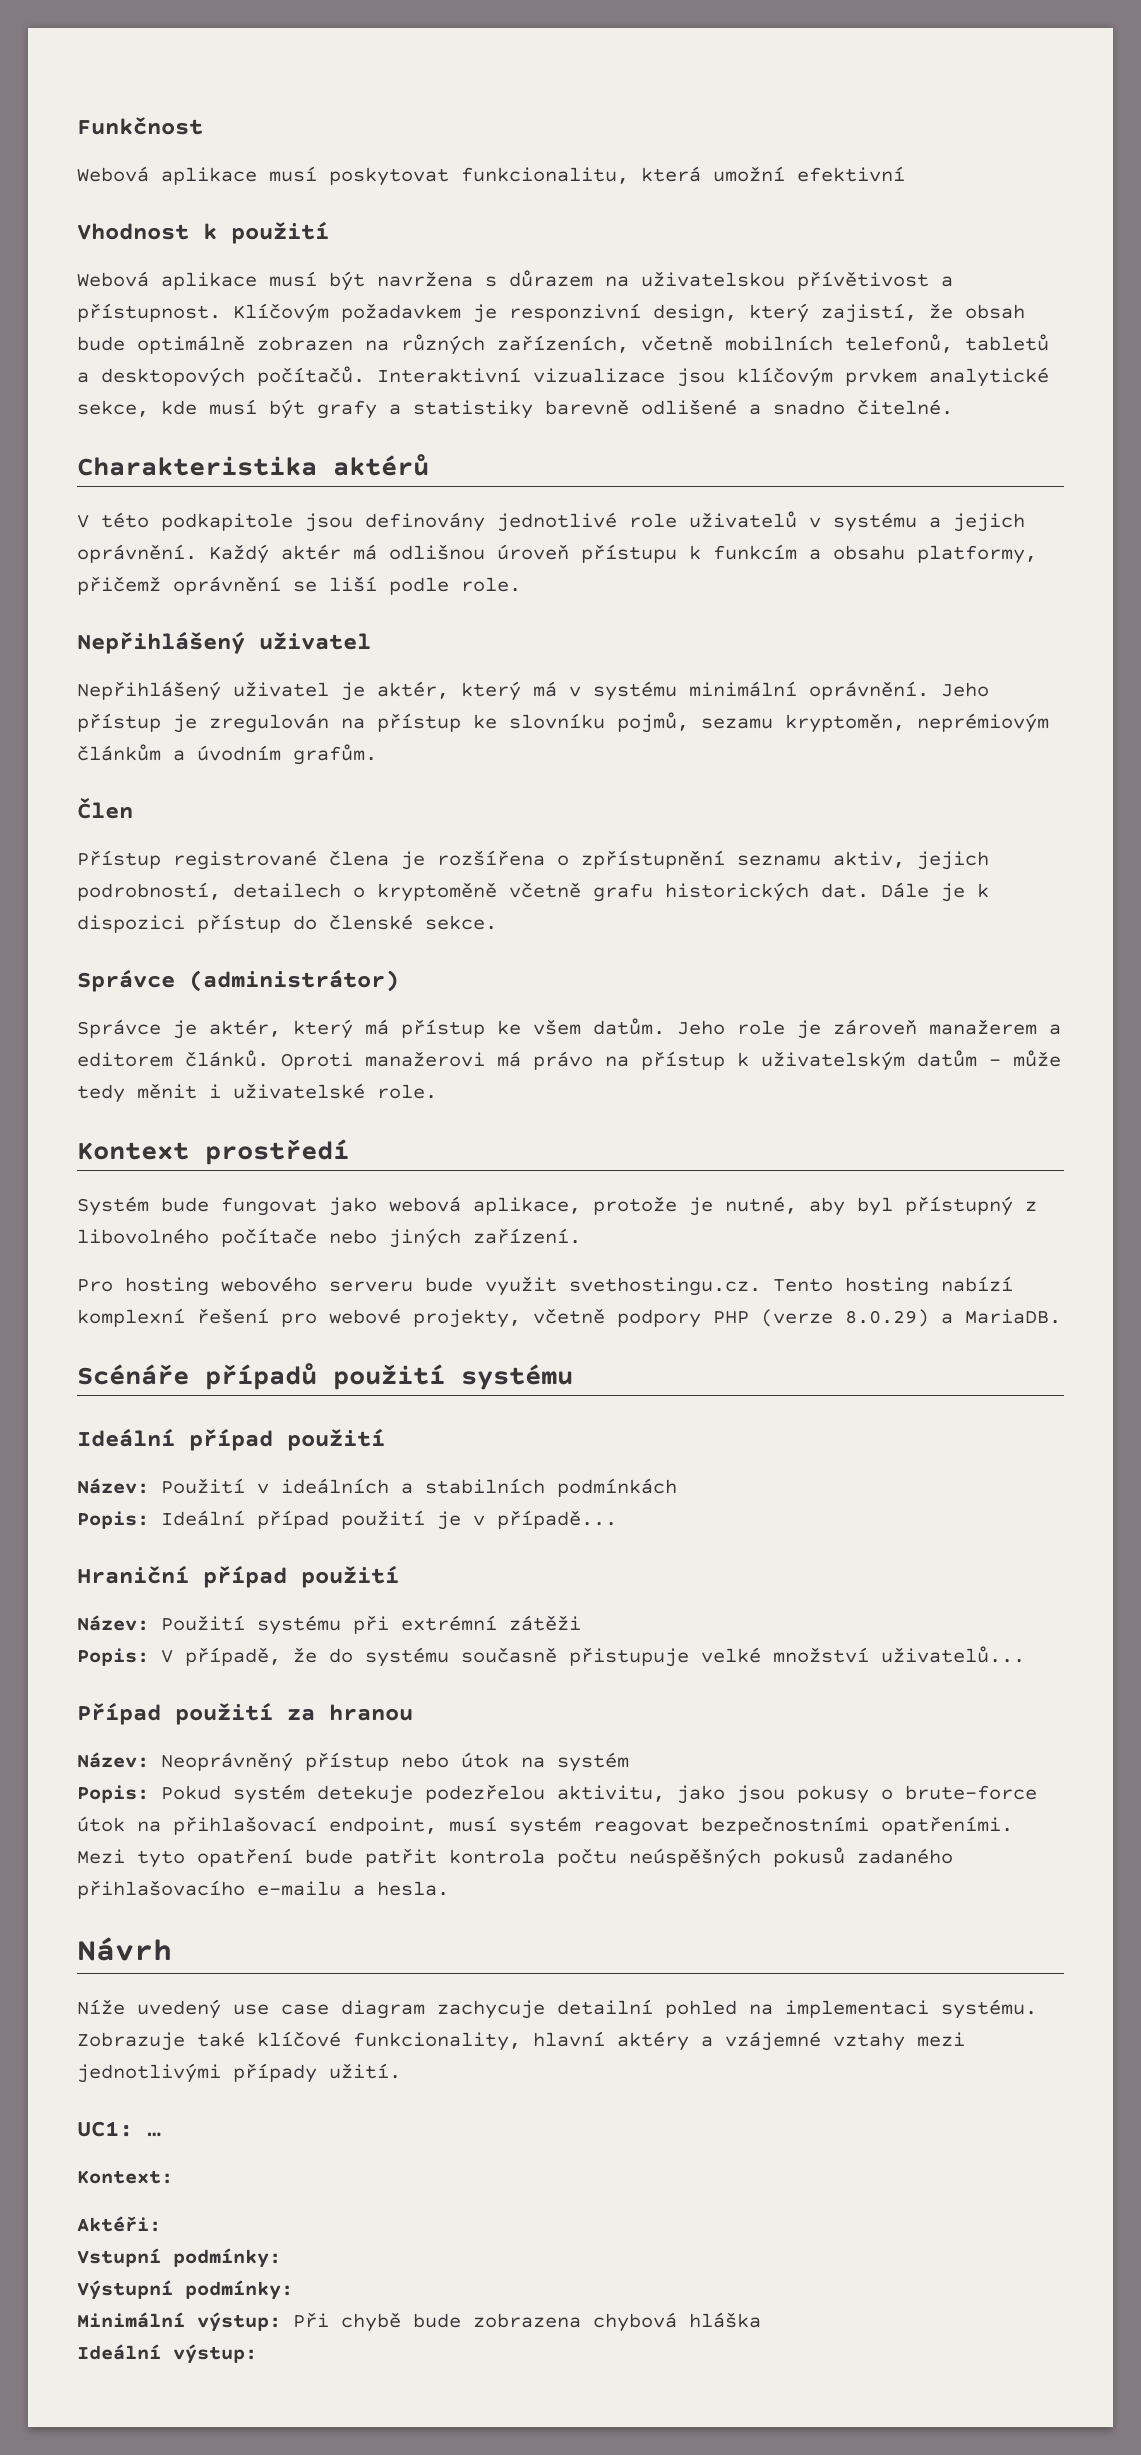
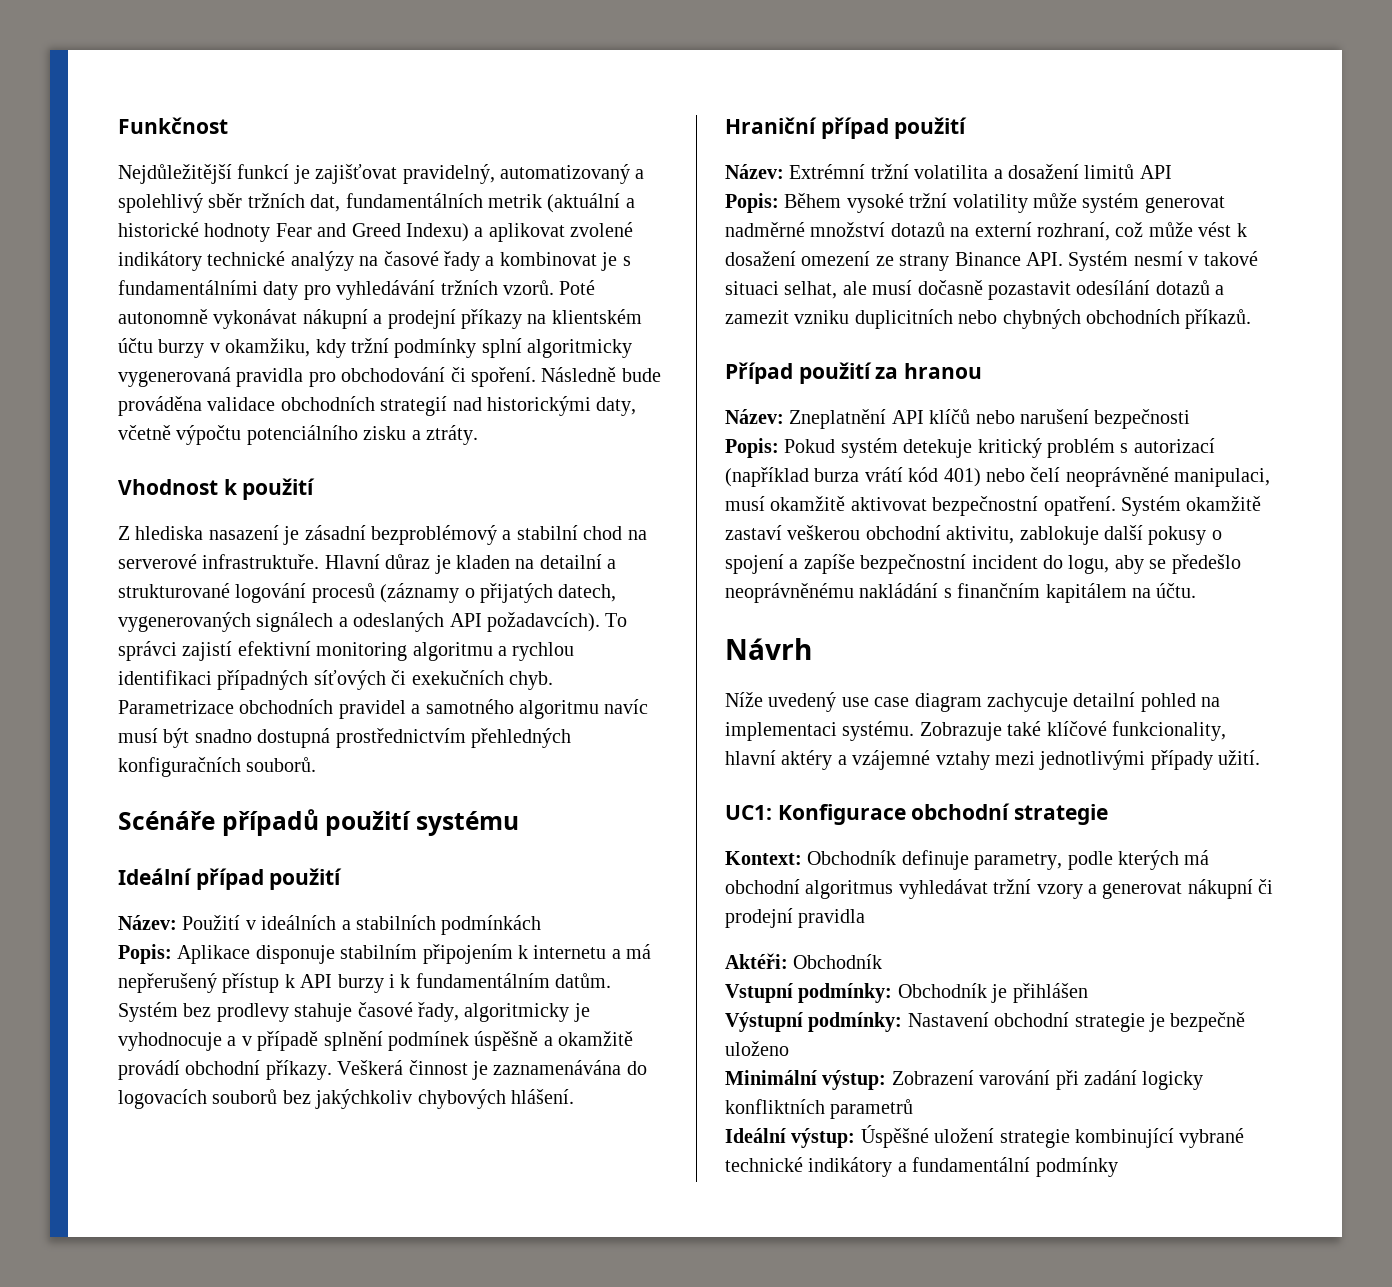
- Webová aplikace musí poskytovat funkcionalitu, která umožní efektivní
+ Nejdůležitější funkcí je zajišťovat pravidelný, automatizovaný a spolehlivý sběr tržních dat, fundamentálních metrik (aktuální a historické hodnoty Fear and Greed Indexu) a aplikovat zvolené indikátory technické analýzy na časové řady a kombinovat je s fundamentálními daty pro vyhledávání tržních vzorů. Poté autonomně vykonávat nákupní a prodejní příkazy na klientském účtu burzy v okamžiku, kdy tržní podmínky splní algoritmicky vygenerovaná pravidla pro obchodování či spoření. Následně bude prováděna validace obchodních strategií nad historickými daty, včetně výpočtu potenciálního zisku a ztráty.
  Vhodnost k použití
- Webová aplikace musí být navržena s důrazem na uživatelskou přívětivost a přístupnost. Klíčovým požadavkem je responzivní design, který zajistí, že obsah bude optimálně zobrazen na různých zařízeních, včetně mobilních telefonů, tabletů a desktopových počítačů. Interaktivní vizualizace jsou klíčovým prvkem analytické sekce, kde musí být grafy a statistiky barevně odlišené a snadno čitelné.
- Charakteristika aktérů
- V této podkapitole jsou definovány jednotlivé role uživatelů v systému a jejich oprávnění. Každý aktér má odlišnou úroveň přístupu k funkcím a obsahu platformy, přičemž oprávnění se liší podle role.
- Nepřihlášený uživatel
- Nepřihlášený uživatel je aktér, který má v systému minimální oprávnění. Jeho přístup je zregulován na přístup ke slovníku pojmů, sezamu kryptoměn, neprémiovým článkům a úvodním grafům.
- Člen
- Přístup registrované člena je rozšířena o zpřístupnění seznamu aktiv, jejich podrobností, detailech o kryptoměně včetně grafu historických dat. Dále je k dispozici přístup do členské sekce.
- Správce (administrátor)
- Správce je aktér, který má přístup ke všem datům. Jeho role je zároveň manažerem a editorem článků. Oproti manažerovi má právo na přístup k uživatelským datům – může tedy měnit i uživatelské role.
- Kontext prostředí
- Systém bude fungovat jako webová aplikace, protože je nutné, aby byl přístupný z libovolného počítače nebo jiných zařízení.
- Pro hosting webového serveru bude využit svethostingu.cz. Tento hosting nabízí komplexní řešení pro webové projekty, včetně podpory PHP (verze 8.0.29) a MariaDB.
+ Z hlediska nasazení je zásadní bezproblémový a stabilní chod na serverové infrastruktuře. Hlavní důraz je kladen na detailní a strukturované logování procesů (záznamy o přijatých datech, vygenerovaných signálech a odeslaných API požadavcích). To správci zajistí efektivní monitoring algoritmu a rychlou identifikaci případných síťových či exekučních chyb. Parametrizace obchodních pravidel a samotného algoritmu navíc musí být snadno dostupná prostřednictvím přehledných konfiguračních souborů.
- Popis: Ideální případ použití je v případě...
+ Popis: Aplikace disponuje stabilním připojením k internetu a má nepřerušený přístup k API burzy i k fundamentálním datům. Systém bez prodlevy stahuje časové řady, algoritmicky je vyhodnocuje a v případě splnění podmínek úspěšně a okamžitě provádí obchodní příkazy. Veškerá činnost je zaznamenávána do logovacích souborů bez jakýchkoliv chybových hlášení.
  Hraniční případ použití
- Název: Použití systému při extrémní zátěži
- Popis: V případě, že do systému současně přistupuje velké množství uživatelů...
+ Název: Extrémní tržní volatilita a dosažení limitů API
+ Popis: Během vysoké tržní volatility může systém generovat nadměrné množství dotazů na externí rozhraní, což může vést k dosažení omezení ze strany Binance API. Systém nesmí v takové situaci selhat, ale musí dočasně pozastavit odesílání dotazů a zamezit vzniku duplicitních nebo chybných obchodních příkazů.
- Název: Neoprávněný přístup nebo útok na systém
- Popis: Pokud systém detekuje podezřelou aktivitu, jako jsou pokusy o brute-force útok na přihlašovací endpoint, musí systém reagovat bezpečnostními opatřeními. Mezi tyto opatření bude patřit kontrola počtu neúspěšných pokusů zadaného přihlašovacího e-mailu a hesla.
+ Název: Zneplatnění API klíčů nebo narušení bezpečnosti
+ Popis: Pokud systém detekuje kritický problém s autorizací (například burza vrátí kód 401) nebo čelí neoprávněné manipulaci, musí okamžitě aktivovat bezpečnostní opatření. Systém okamžitě zastaví veškerou obchodní aktivitu, zablokuje další pokusy o spojení a zapíše bezpečnostní incident do logu, aby se předešlo neoprávněnému nakládání s finančním kapitálem na účtu.
- UC1: …
- Kontext:
+ UC1: Konfigurace obchodní strategie
+ Kontext: Obchodník definuje parametry, podle kterých má obchodní algoritmus vyhledávat tržní vzory a generovat nákupní či prodejní pravidla
- Aktéři:
+ Aktéři: Obchodník
- Vstupní podmínky:
+ Vstupní podmínky: Obchodník je přihlášen
- Výstupní podmínky:
- Minimální výstup: Při chybě bude zobrazena chybová hláška
- Ideální výstup:
+ Výstupní podmínky: Nastavení obchodní strategie je bezpečně uloženo
+ Minimální výstup: Zobrazení varování při zadání logicky konfliktních parametrů
+ Ideální výstup: Úspěšné uložení strategie kombinující vybrané technické indikátory a fundamentální podmínky

